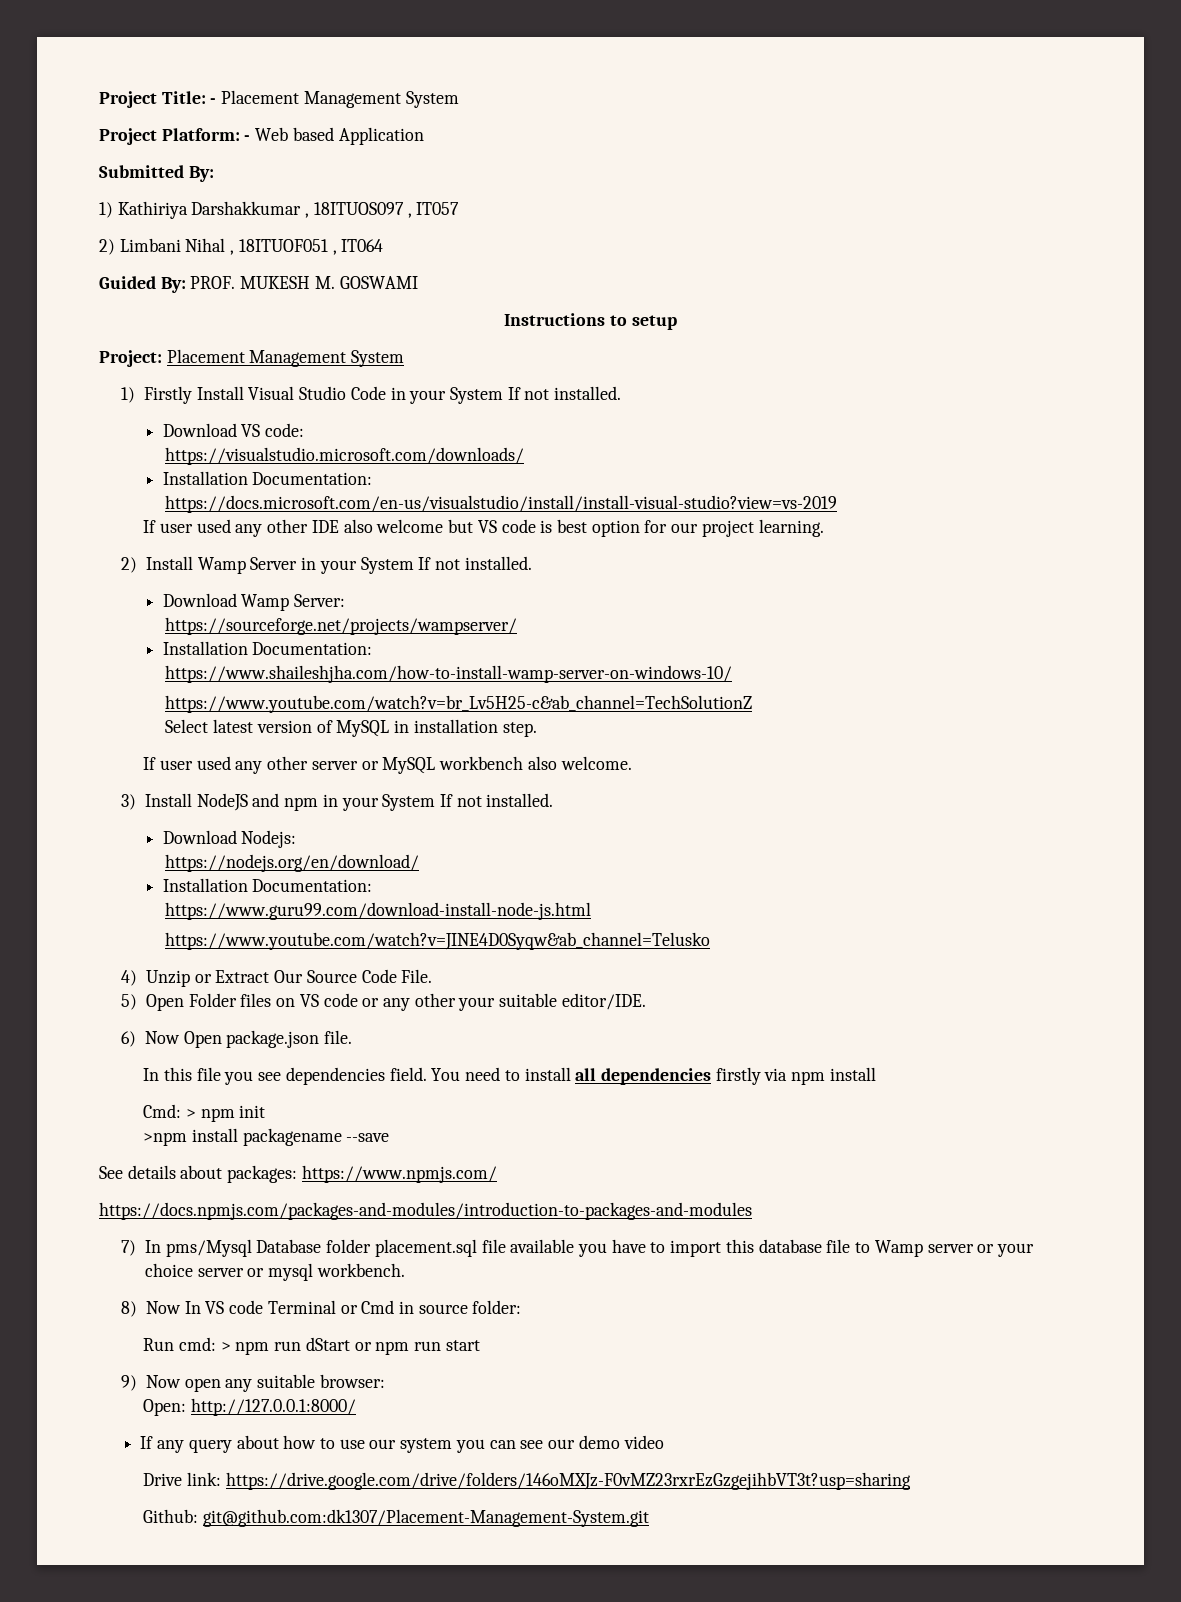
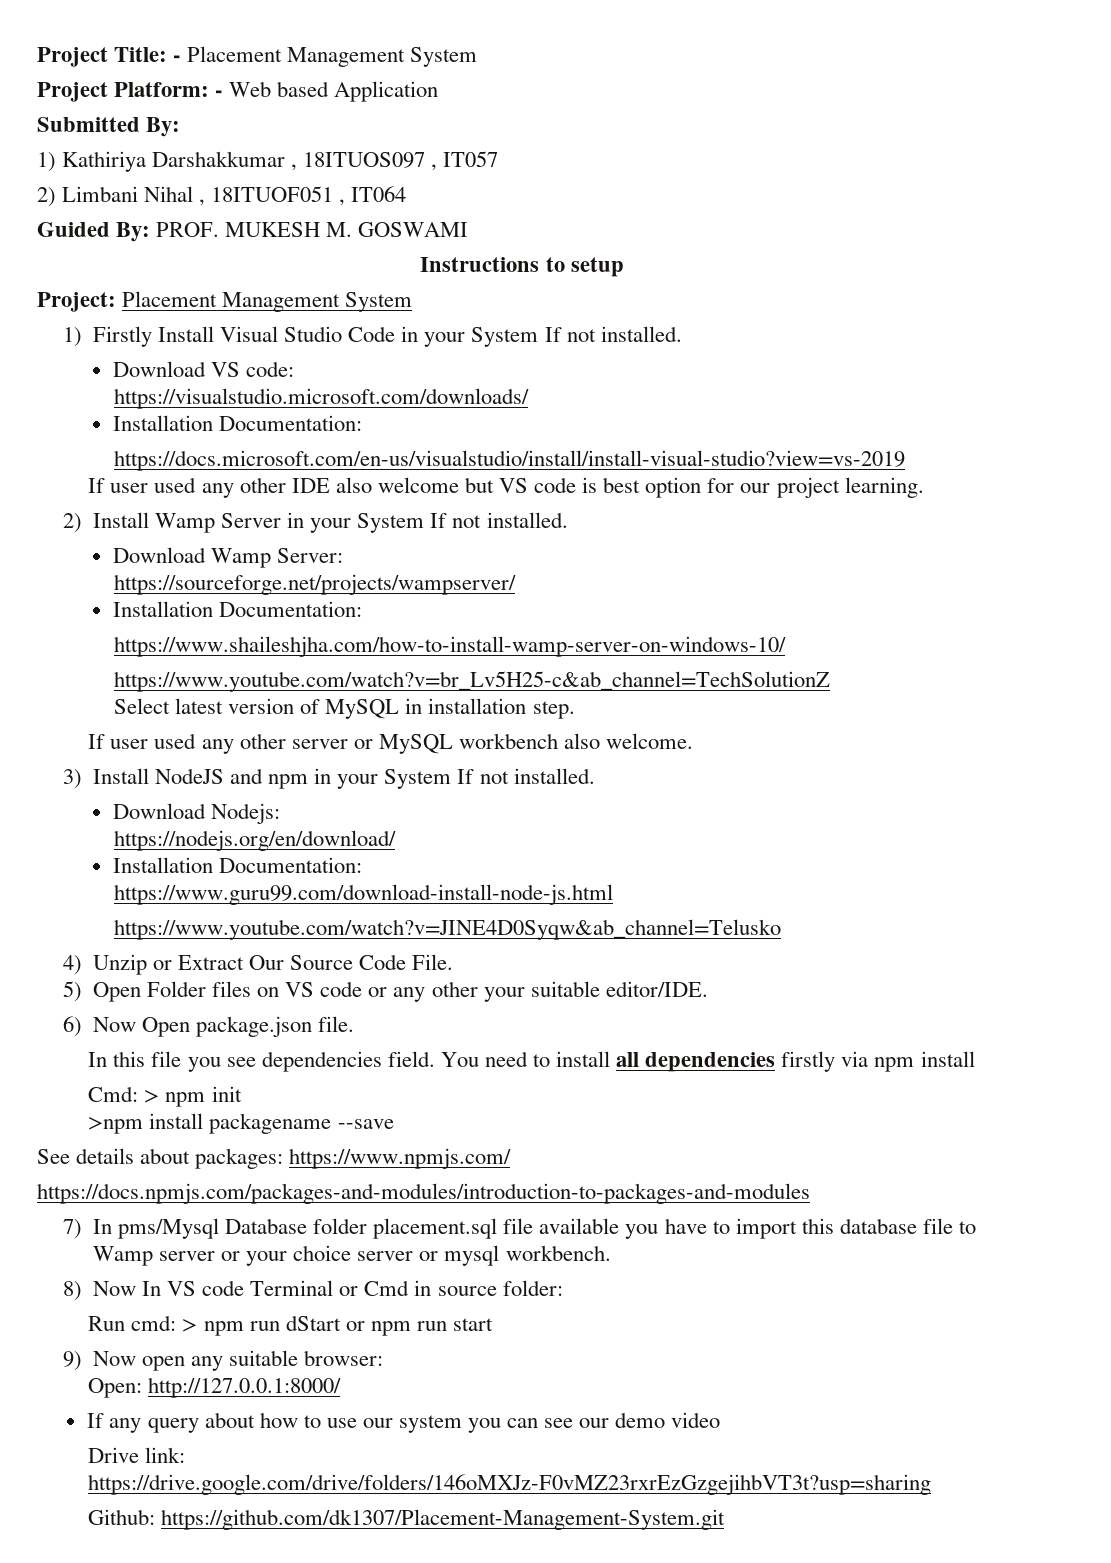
- Github: git@github.com:dk1307/Placement-Management-System.git
+ Github: https://github.com/dk1307/Placement-Management-System.git

